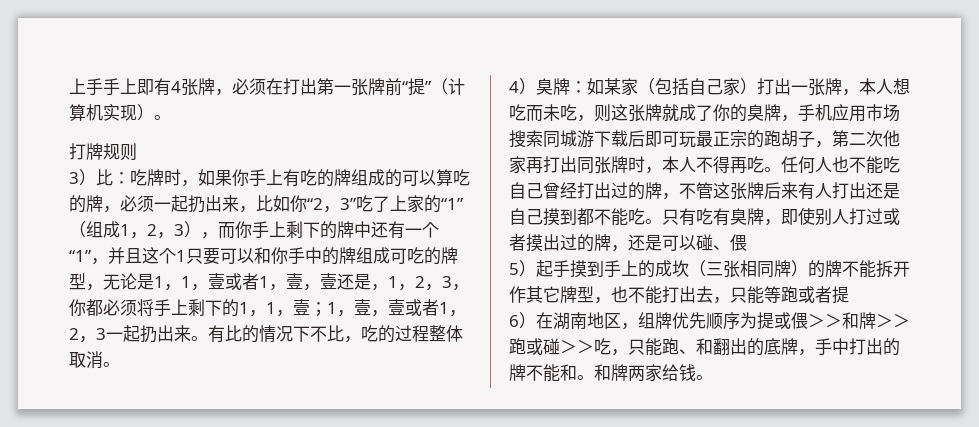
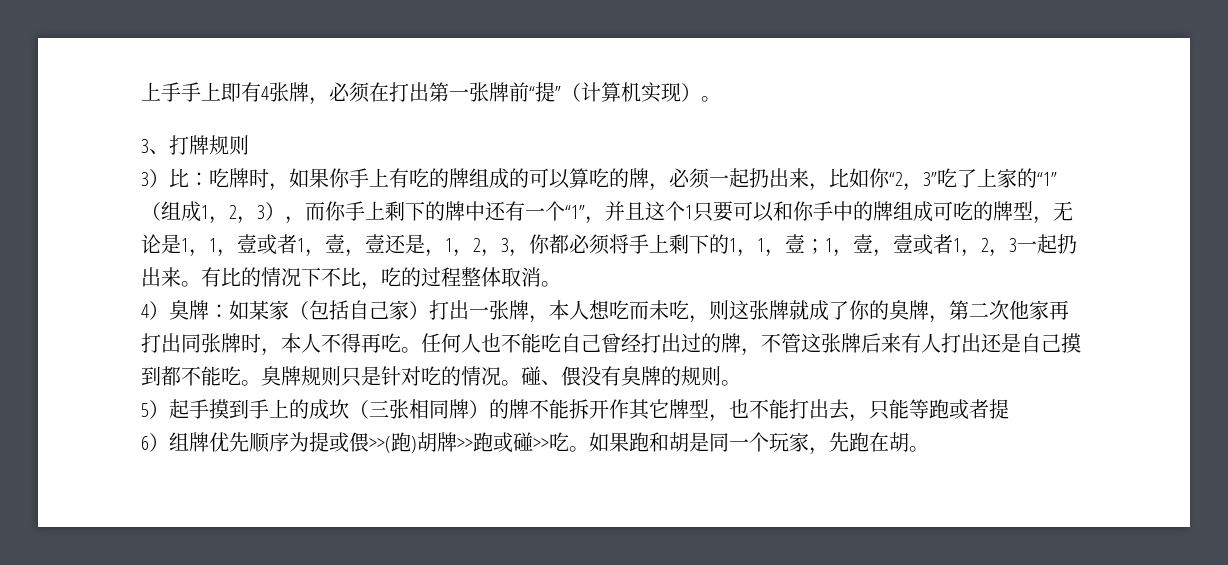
- 打牌规则
+ 3、打牌规则
- 4）臭牌：如某家（包括自己家）打出一张牌，本人想吃而未吃，则这张牌就成了你的臭牌，手机应用市场搜索同城游下载后即可玩最正宗的跑胡子，第二次他家再打出同张牌时，本人不得再吃。
+ 4）臭牌：如某家（包括自己家）打出一张牌，本人想吃而未吃，则这张牌就成了你的臭牌，第二次他家再打出同张牌时，本人不得再吃。
- 只有吃有臭牌，即使别人打过或者摸出过的牌，还是可以碰、偎
+ 臭牌规则只是针对吃的情况。碰、偎没有臭牌的规则。
- 6）在湖南地区，组牌优先顺序为提或偎＞＞和牌＞＞跑或碰＞＞吃，只能跑、和翻出的底牌，手中打出的牌不能和。和牌两家给钱。
+ 6）组牌优先顺序为提或偎>>(跑)胡牌>>跑或碰>>吃。如果跑和胡是同一个玩家，先跑在胡。

